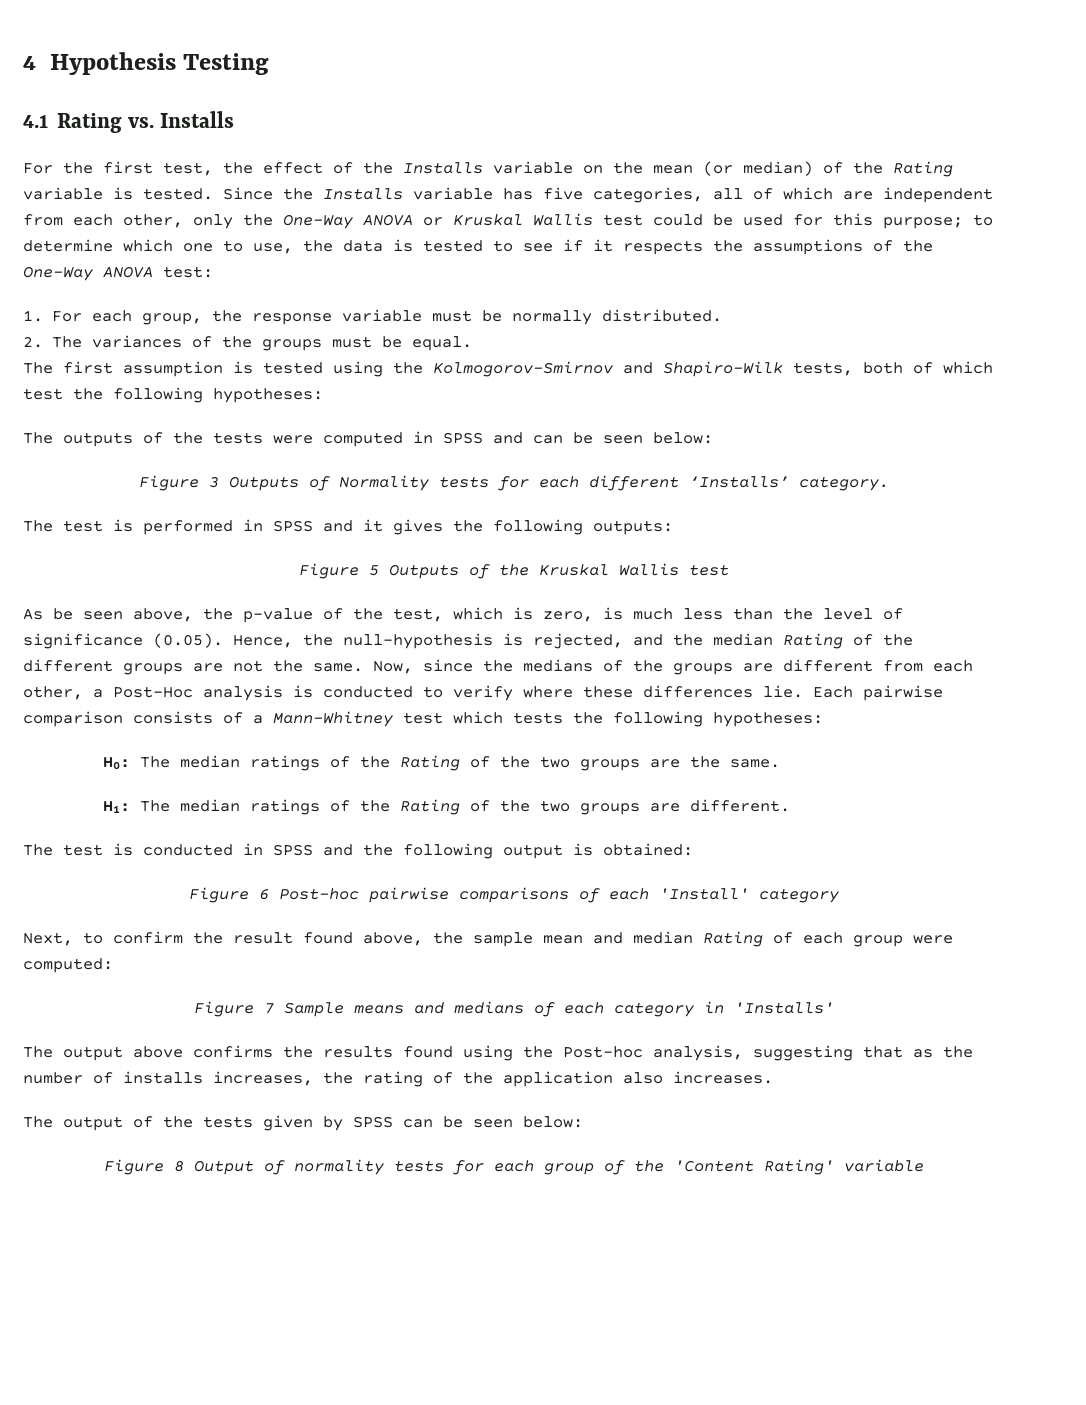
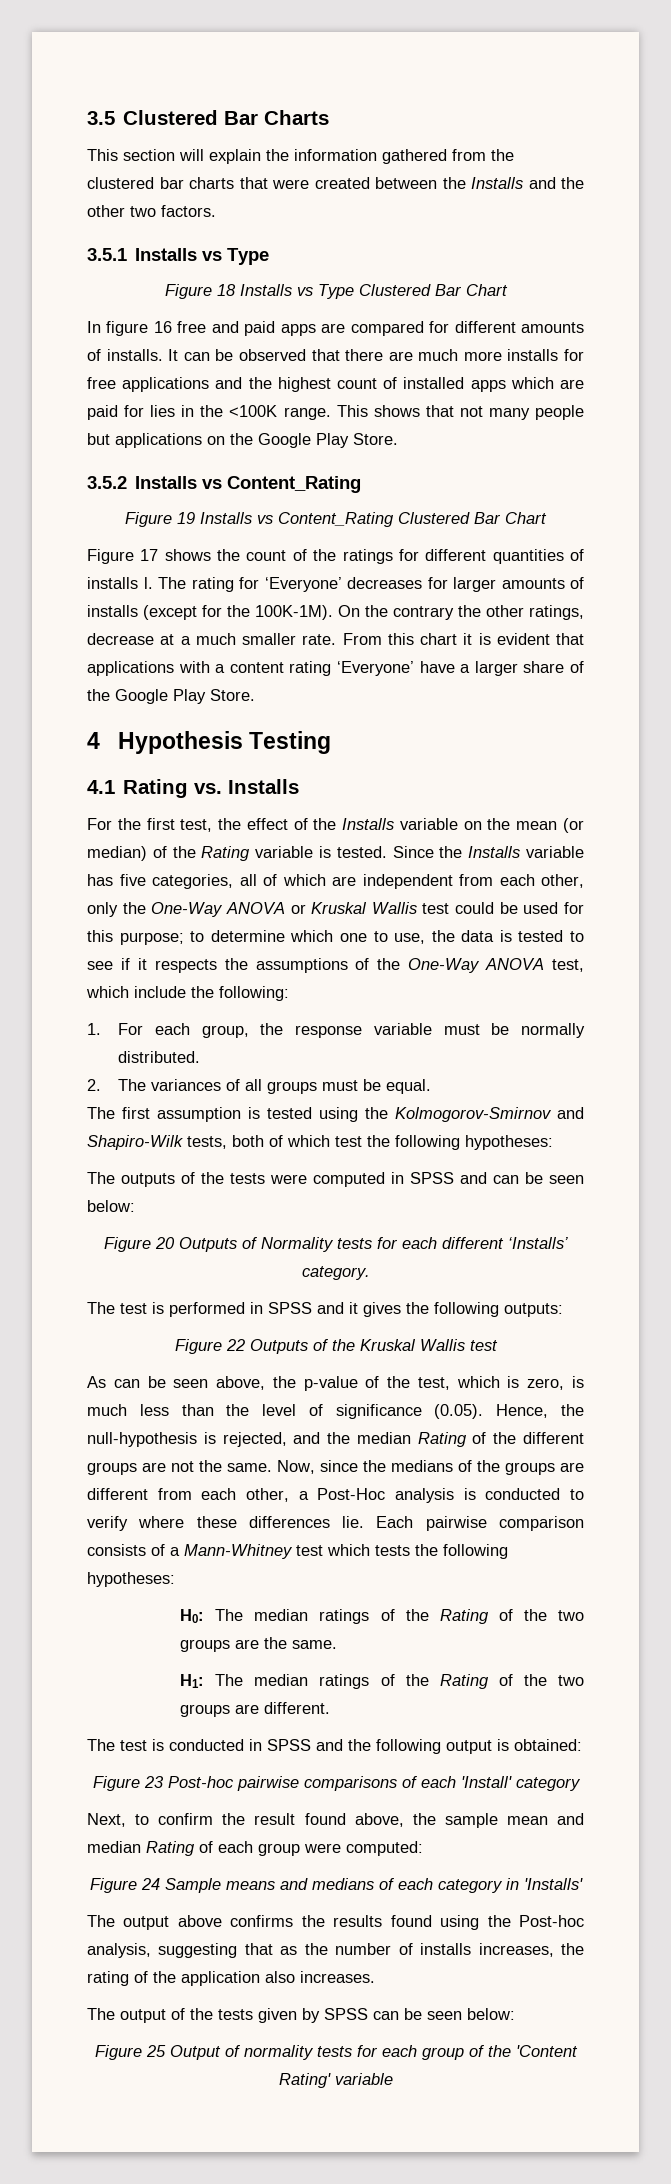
+ 3.5 Clustered Bar Charts
+ This section will explain the information gathered from the clustered bar charts that were created between the Installs and the other two factors.
+ 3.5.1 Installs vs Type
+ Figure 18 Installs vs Type Clustered Bar Chart
+ In figure 16 free and paid apps are compared for different amounts of installs. It can be observed that there are much more installs for free applications and the highest count of installed apps which are paid for lies in the <100K range. This shows that not many people but applications on the Google Play Store.
+ 3.5.2 Installs vs Content_Rating
+ Figure 19 Installs vs Content_Rating Clustered Bar Chart
+ Figure 17 shows the count of the ratings for different quantities of installs l. The rating for ‘Everyone’ decreases for larger amounts of installs (except for the 100K-1M). On the contrary the other ratings, decrease at a much smaller rate. From this chart it is evident that applications with a content rating ‘Everyone’ have a larger share of the Google Play Store.
- Since the Installs variable has five categories, all of which are independent from each other, only the One-Way ANOVA or Kruskal Wallis test could be used for this purpose; to determine which one to use, the data is tested to see if it respects the assumptions of the One-Way ANOVA test:
+ Since the Installs variable has five categories, all of which are independent from each other, only the One-Way ANOVA or Kruskal Wallis test could be used for this purpose; to determine which one to use, the data is tested to see if it respects the assumptions of the One-Way ANOVA test, which include the following:
- 2. The variances of the groups must be equal.
+ 2. The variances of all groups must be equal.
- Figure 3 Outputs of Normality tests for each different ‘Installs’ category.
+ Figure 20 Outputs of Normality tests for each different ‘Installs’ category.
- Figure 5 Outputs of the Kruskal Wallis test
+ Figure 22 Outputs of the Kruskal Wallis test
- As be seen above, the p-value of the test, which is zero, is much less than the level of significance (0.05). Hence, the null-hypothesis is rejected, and the median Rating of the different groups are not the same.
+ As can be seen above, the p-value of the test, which is zero, is much less than the level of significance (0.05). Hence, the null-hypothesis is rejected, and the median Rating of the different groups are not the same.
- Figure 6 Post-hoc pairwise comparisons of each 'Install' category
+ Figure 23 Post-hoc pairwise comparisons of each 'Install' category
- Figure 7 Sample means and medians of each category in 'Installs'
+ Figure 24 Sample means and medians of each category in 'Installs'
- Figure 8 Output of normality tests for each group of the 'Content Rating' variable
+ Figure 25 Output of normality tests for each group of the 'Content Rating' variable

